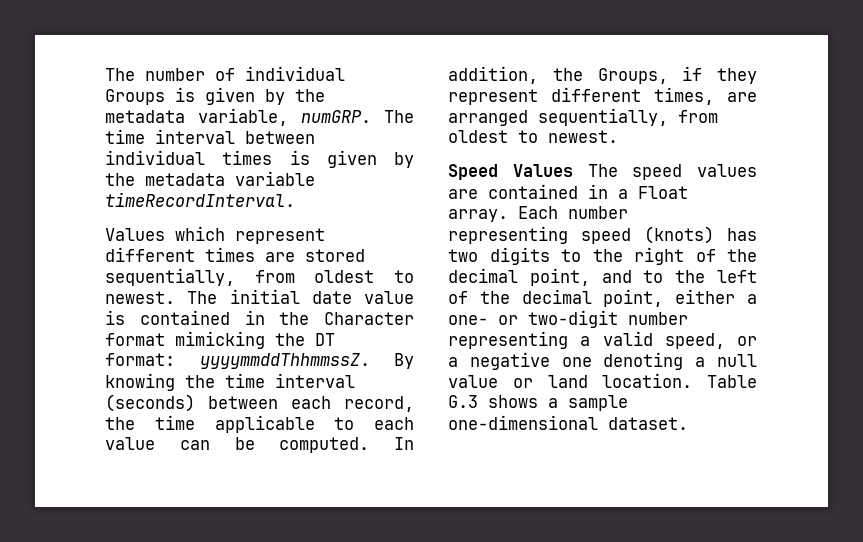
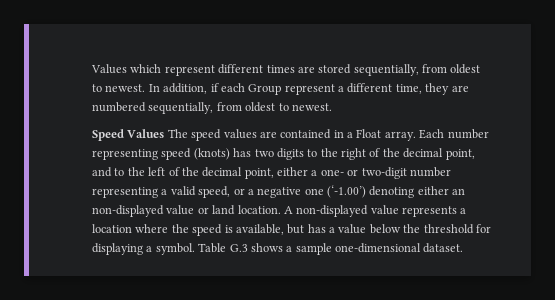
- The number of individual Groups is given by the metadata variable, numGRP. The time interval between individual times is given by the metadata variable timeRecordInterval.
- The initial date value is contained in the Character format mimicking the DT format: yyyymmddThhmmssZ. By knowing the time interval (seconds) between each record, the time applicable to each value can be computed. In addition, the Groups, if they represent different times, are arranged sequentially, from oldest to newest.
+ In addition, if each Group represent a different time, they are numbered sequentially, from oldest to newest.
- Each number representing speed (knots) has two digits to the right of the decimal point, and to the left of the decimal point, either a one- or two-digit number representing a valid speed, or a negative one denoting a null value or land location.
+ Each number representing speed (knots) has two digits to the right of the decimal point, and to the left of the decimal point, either a one- or two-digit number representing a valid speed, or a negative one (‘-1.00’) denoting either an non-displayed value or land location. A non-displayed value represents a location where the speed is available, but has a value below the threshold for displaying a symbol.

